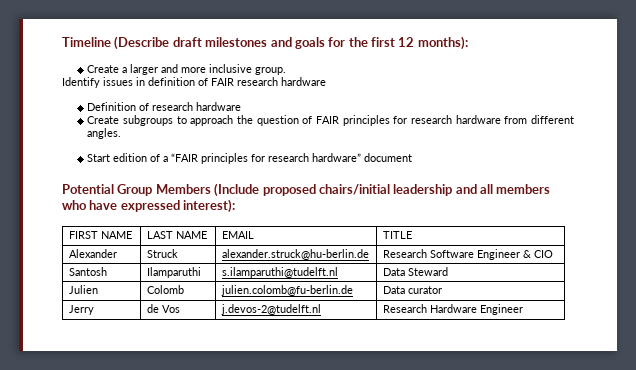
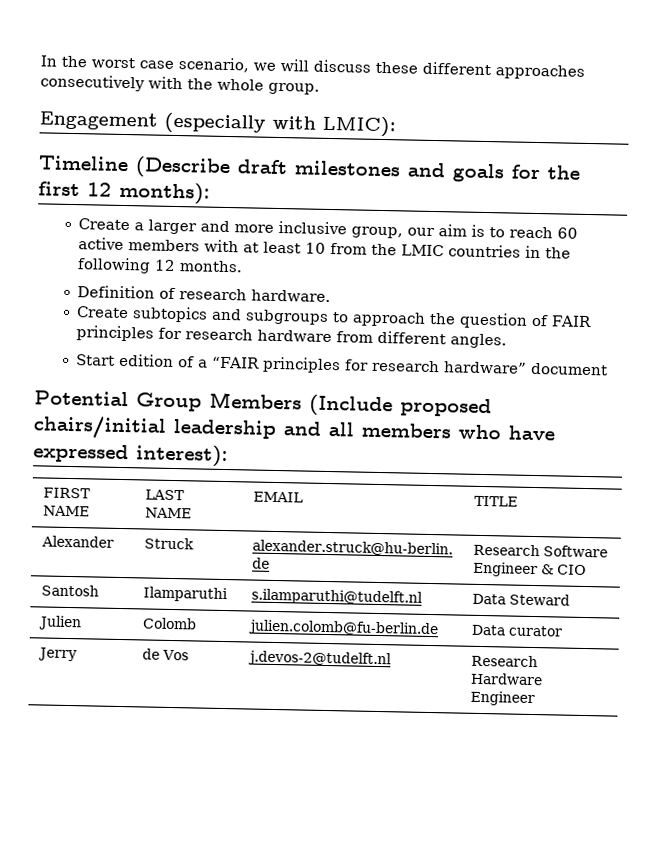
+ In the worst case scenario, we will discuss these different approaches consecutively with the whole group.
+ Engagement (especially with LMIC):
- Create a larger and more inclusive group.
- Identify issues in definition of FAIR research hardware
+ Create a larger and more inclusive group, our aim is to reach 60 active members with at least 10 from the LMIC countries in the following 12 months.
- Definition of research hardware
- Create subgroups to approach the question of FAIR principles for research hardware from different angles.
+ Definition of research hardware.
+ Create subtopics and subgroups to approach the question of FAIR principles for research hardware from different angles.

